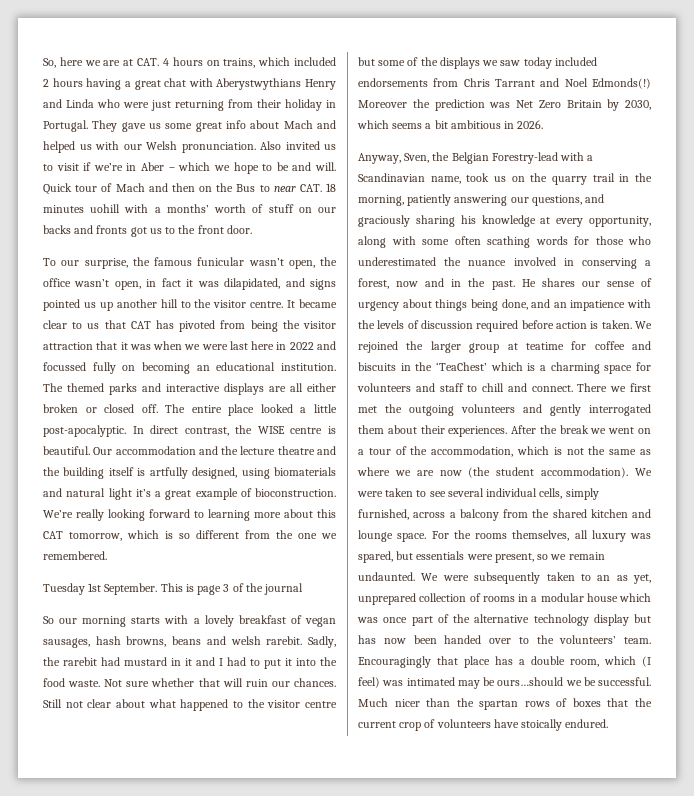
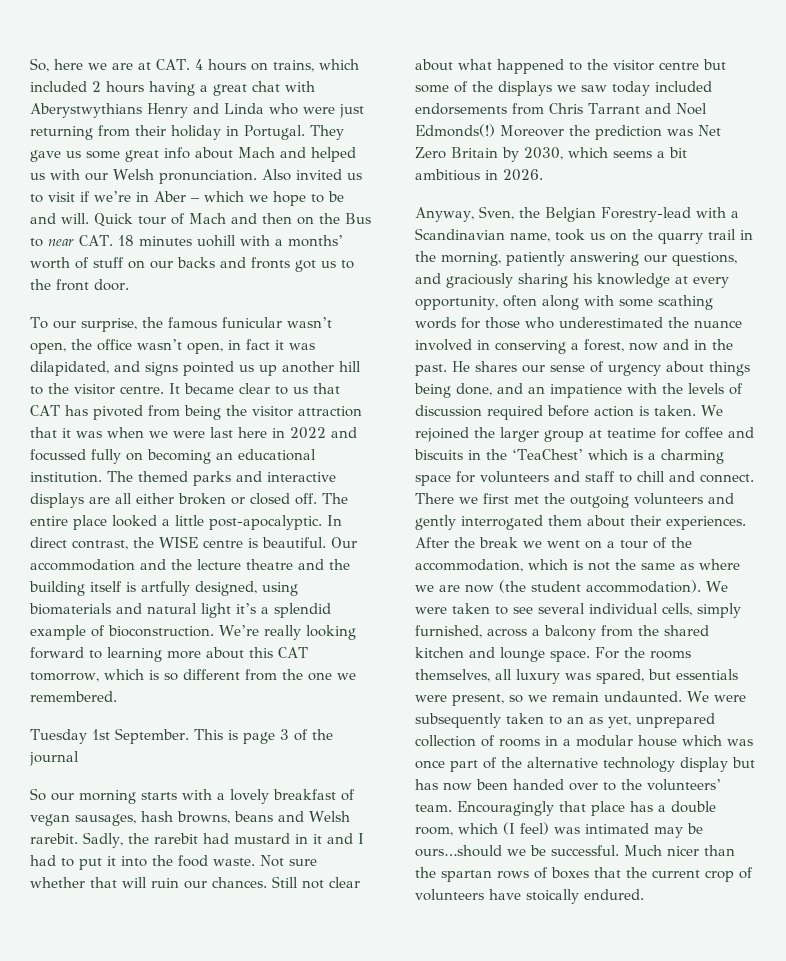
- Our accommodation and the lecture theatre and the building itself is artfully designed, using biomaterials and natural light it’s a great example of bioconstruction.
+ Our accommodation and the lecture theatre and the building itself is artfully designed, using biomaterials and natural light it’s a splendid example of bioconstruction.
- So our morning starts with a lovely breakfast of vegan sausages, hash browns, beans and welsh rarebit.
+ So our morning starts with a lovely breakfast of vegan sausages, hash browns, beans and Welsh rarebit.
- Anyway, Sven, the Belgian Forestry-lead with a Scandinavian name, took us on the quarry trail in the morning, patiently answering our questions, and graciously sharing his knowledge at every opportunity, along with some often scathing words for those who underestimated the nuance involved in conserving a forest, now and in the past.
+ Anyway, Sven, the Belgian Forestry-lead with a Scandinavian name, took us on the quarry trail in the morning, patiently answering our questions, and graciously sharing his knowledge at every opportunity, often along with some scathing words for those who underestimated the nuance involved in conserving a forest, now and in the past.

